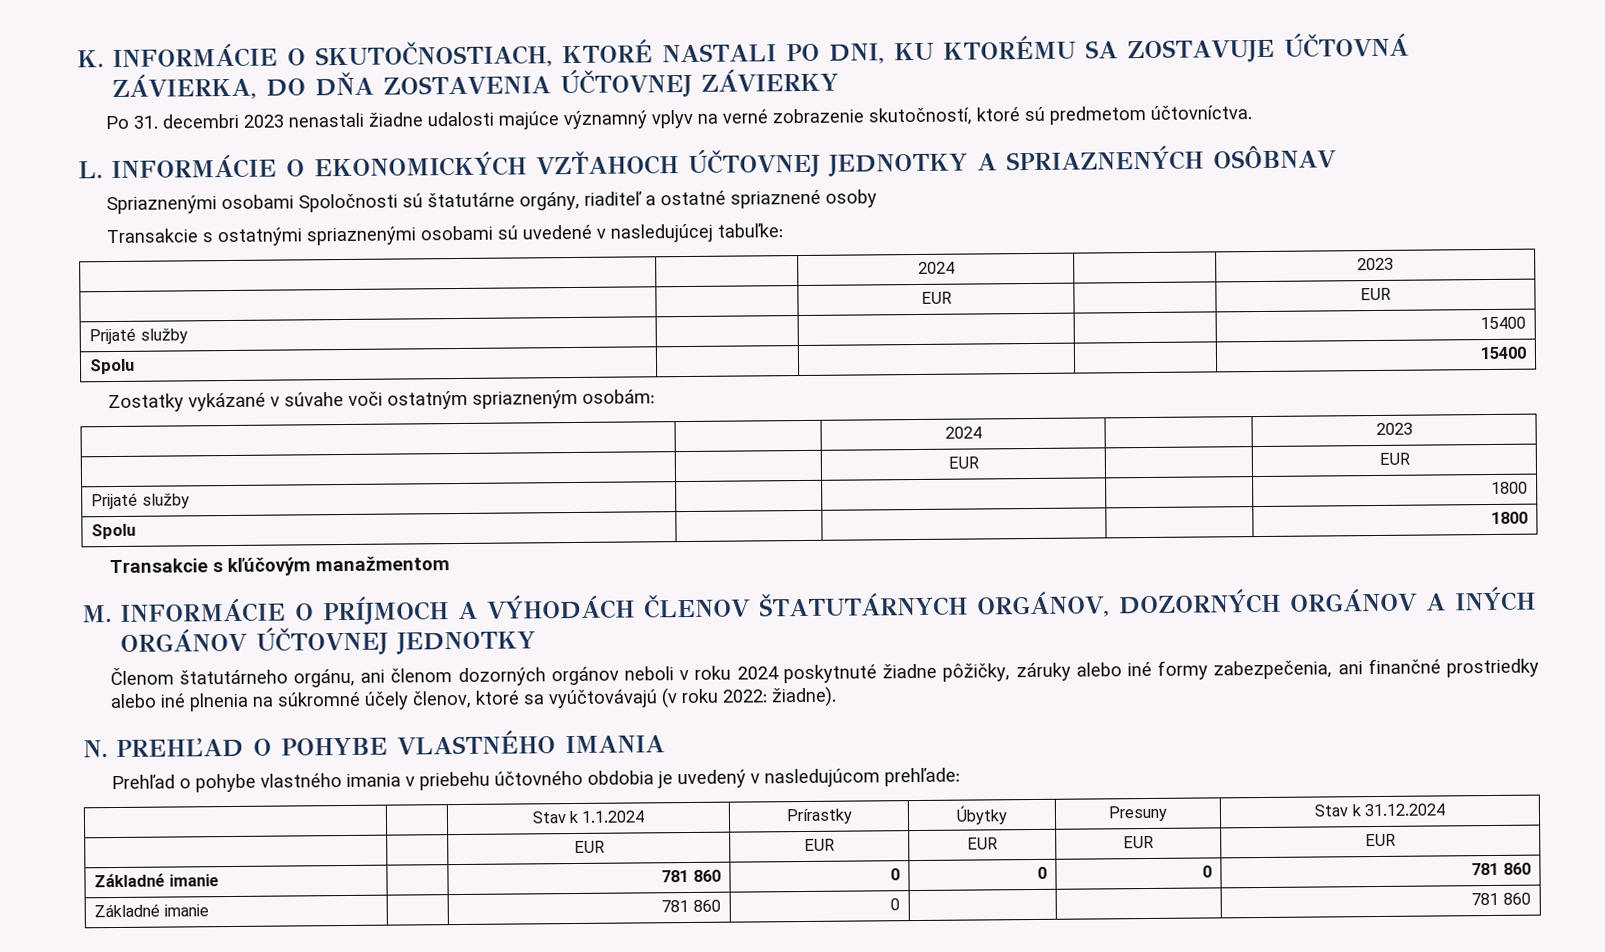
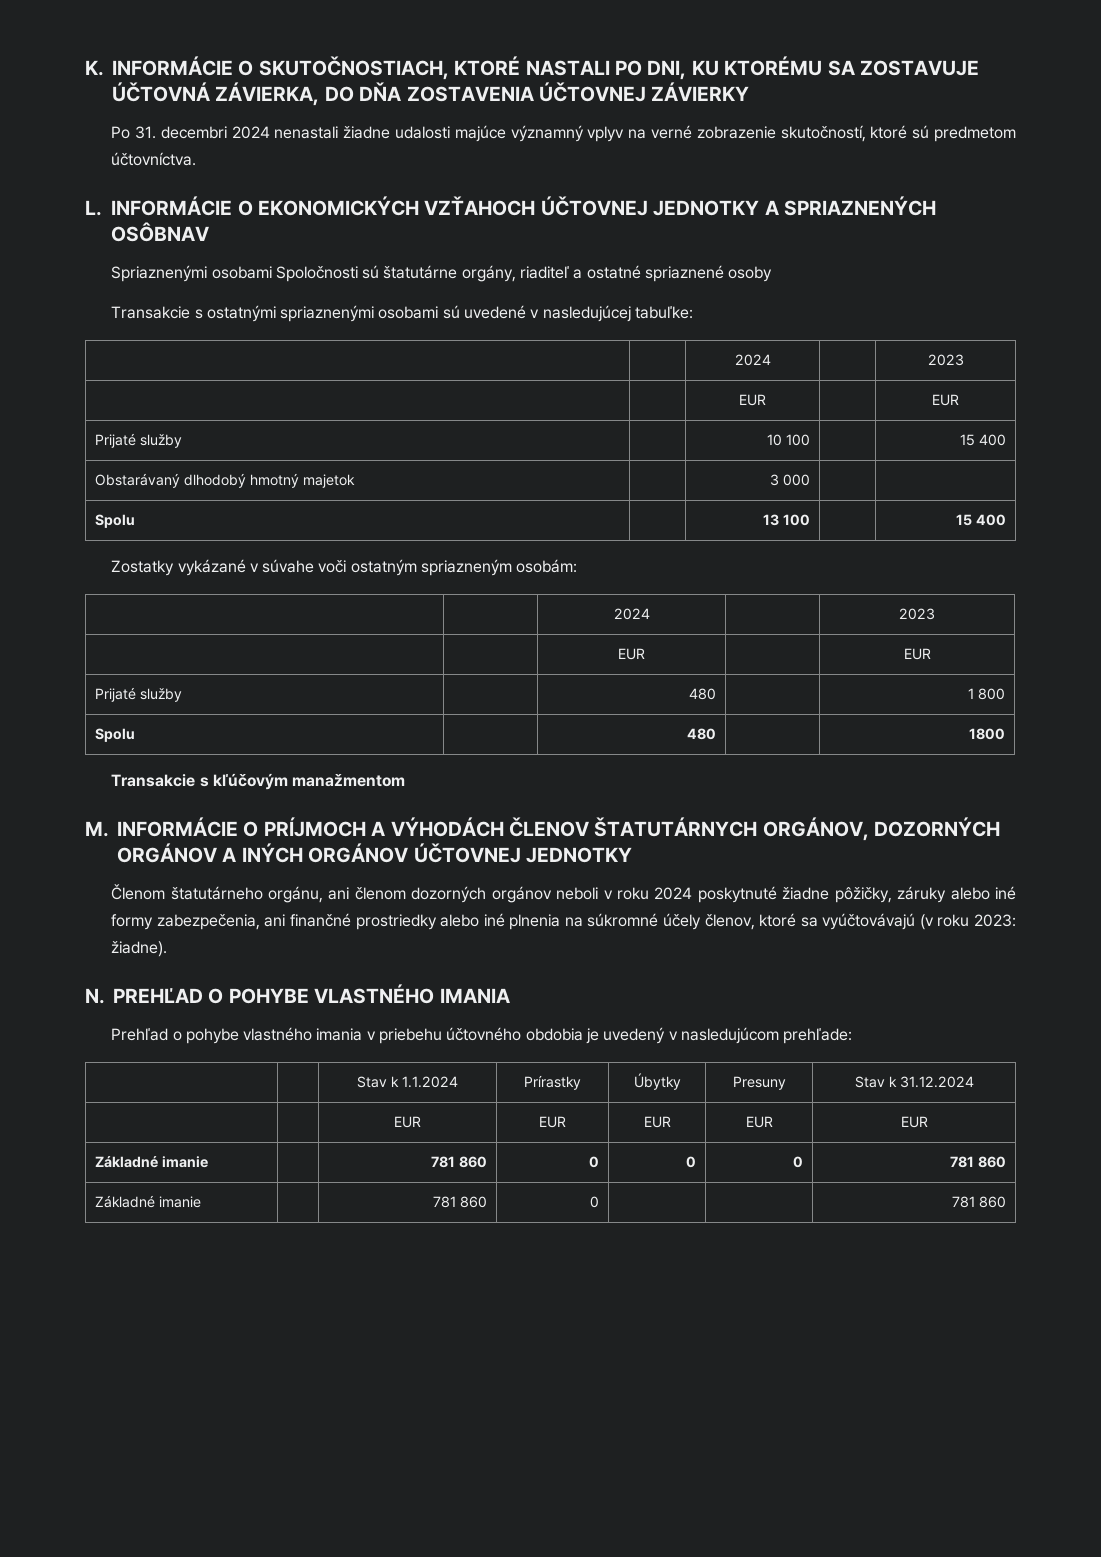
- Po 31. decembri 2023 nenastali žiadne udalosti majúce významný vplyv na verné zobrazenie skutočností, ktoré sú predmetom účtovníctva.
+ Po 31. decembri 2024 nenastali žiadne udalosti majúce významný vplyv na verné zobrazenie skutočností, ktoré sú predmetom účtovníctva.
- Prijaté služby | | | | 15400
- Spolu | | | | 15400
+ Prijaté služby | | 10 100 | | 15 400
+ Obstarávaný dlhodobý hmotný majetok | | 3 000 | |
+ Spolu | | 13 100 | | 15 400
- Prijaté služby | | | | 1800
- Spolu | | | | 1800
+ Prijaté služby | | 480 | | 1 800
+ Spolu | | 480 | | 1800
- Členom štatutárneho orgánu, ani členom dozorných orgánov neboli v roku 2024 poskytnuté žiadne pôžičky, záruky alebo iné formy zabezpečenia, ani finančné prostriedky alebo iné plnenia na súkromné účely členov, ktoré sa vyúčtovávajú (v roku 2022: žiadne).
+ Členom štatutárneho orgánu, ani členom dozorných orgánov neboli v roku 2024 poskytnuté žiadne pôžičky, záruky alebo iné formy zabezpečenia, ani finančné prostriedky alebo iné plnenia na súkromné účely členov, ktoré sa vyúčtovávajú (v roku 2023: žiadne).

